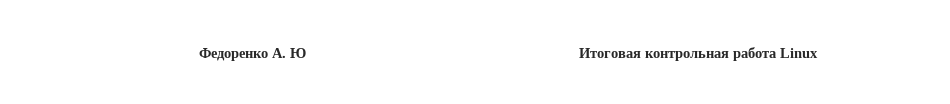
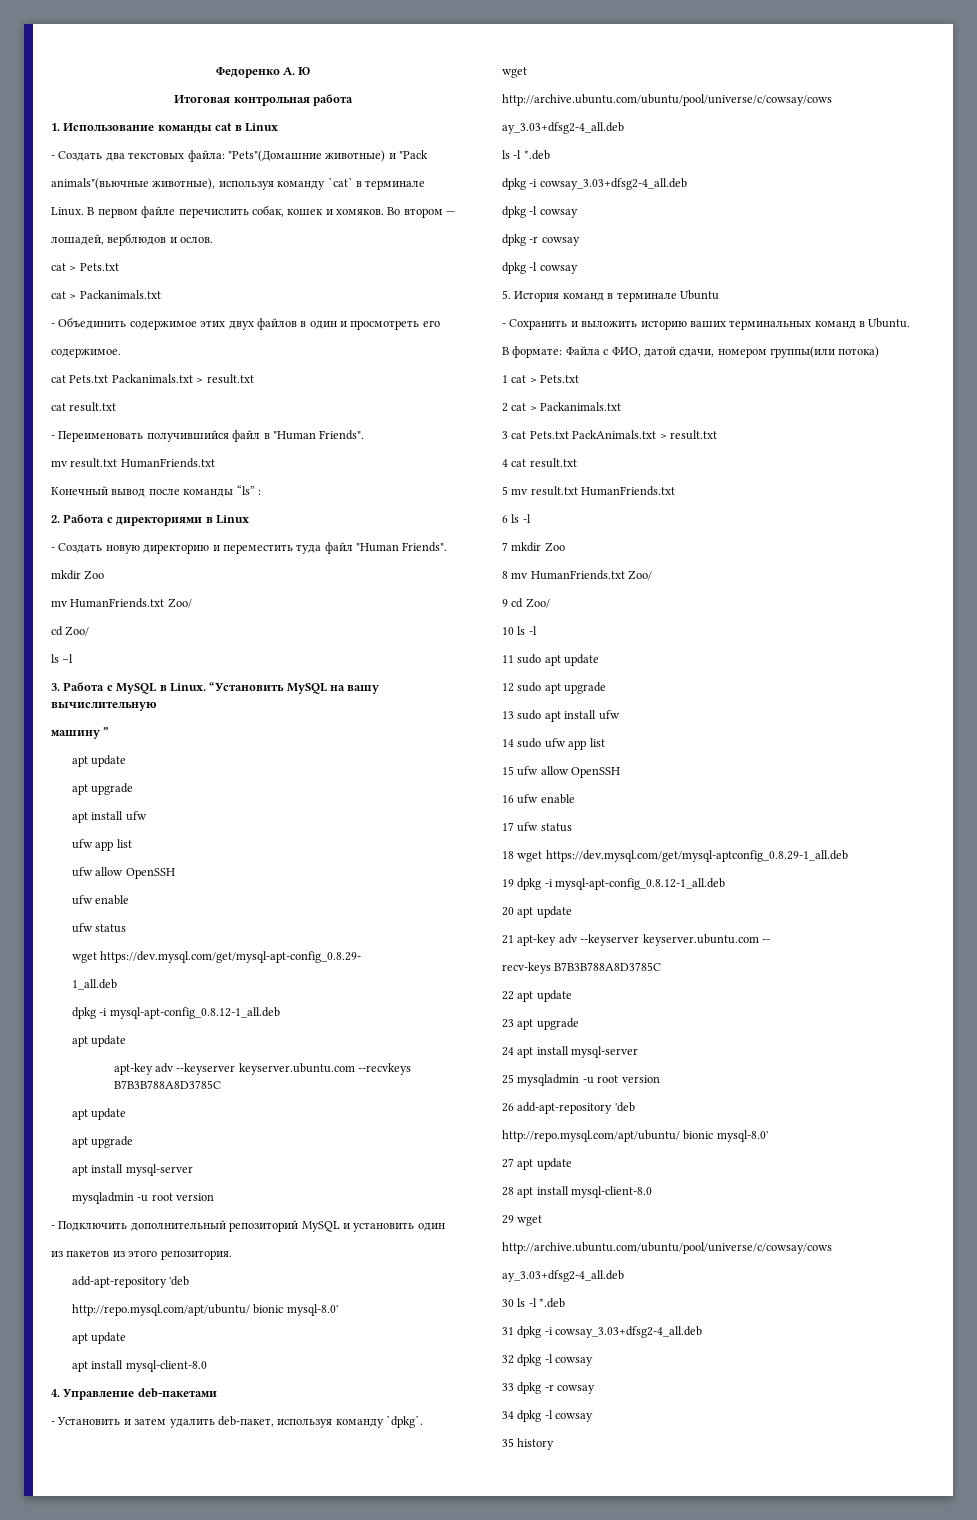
- Итоговая контрольная работа Linux
+ Итоговая контрольная работа
+ 1. Использование команды cat в Linux
+ - Создать два текстовых файла: "Pets"(Домашние животные) и "Pack
+ animals"(вьючные животные), используя команду `cat` в терминале
+ Linux. В первом файле перечислить собак, кошек и хомяков. Во втором —
+ лошадей, верблюдов и ослов.
+ cat > Pets.txt
+ cat > Packanimals.txt
+ - Объединить содержимое этих двух файлов в один и просмотреть его
+ содержимое.
+ cat Pets.txt Packanimals.txt > result.txt
+ cat result.txt
+ - Переименовать получившийся файл в "Human Friends".
+ mv result.txt HumanFriends.txt
+ Конечный вывод после команды “ls” :
+ 2. Работа с директориями в Linux
+ - Создать новую директорию и переместить туда файл "Human Friends".
+ mkdir Zoo
+ mv HumanFriends.txt Zoo/
+ cd Zoo/
+ ls –l
+ 3. Работа с MySQL в Linux. “Установить MySQL на вашу вычислительную
+ машину ”
+ apt update
+ apt upgrade
+ apt install ufw
+ ufw app list
+ ufw allow OpenSSH
+ ufw enable
+ ufw status
+ wget https://dev.mysql.com/get/mysql-apt-config_0.8.29-
+ 1_all.deb
+ dpkg -i mysql-apt-config_0.8.12-1_all.deb
+ apt update
+ apt-key adv --keyserver keyserver.ubuntu.com --recvkeys B7B3B788A8D3785C
+ apt update
+ apt upgrade
+ apt install mysql-server
+ mysqladmin -u root version
+ - Подключить дополнительный репозиторий MySQL и установить один
+ из пакетов из этого репозитория.
+ add-apt-repository 'deb
+ http://repo.mysql.com/apt/ubuntu/ bionic mysql-8.0'
+ apt update
+ apt install mysql-client-8.0
+ 4. Управление deb-пакетами
+ - Установить и затем удалить deb-пакет, используя команду `dpkg`.
+ wget
+ http://archive.ubuntu.com/ubuntu/pool/universe/c/cowsay/cows
+ ay_3.03+dfsg2-4_all.deb
+ ls -l *.deb
+ dpkg -i cowsay_3.03+dfsg2-4_all.deb
+ dpkg -l cowsay
+ dpkg -r cowsay
+ dpkg -l cowsay
+ 5. История команд в терминале Ubuntu
+ - Сохранить и выложить историю ваших терминальных команд в Ubuntu.
+ В формате: Файла с ФИО, датой сдачи, номером группы(или потока)
+ 1 cat > Pets.txt
+ 2 cat > Packanimals.txt
+ 3 cat Pets.txt PackAnimals.txt > result.txt
+ 4 cat result.txt
+ 5 mv result.txt HumanFriends.txt
+ 6 ls -l
+ 7 mkdir Zoo
+ 8 mv HumanFriends.txt Zoo/
+ 9 cd Zoo/
+ 10 ls -l
+ 11 sudo apt update
+ 12 sudo apt upgrade
+ 13 sudo apt install ufw
+ 14 sudo ufw app list
+ 15 ufw allow OpenSSH
+ 16 ufw enable
+ 17 ufw status
+ 18 wget https://dev.mysql.com/get/mysql-aptconfig_0.8.29-1_all.deb
+ 19 dpkg -i mysql-apt-config_0.8.12-1_all.deb
+ 20 apt update
+ 21 apt-key adv --keyserver keyserver.ubuntu.com --
+ recv-keys B7B3B788A8D3785C
+ 22 apt update
+ 23 apt upgrade
+ 24 apt install mysql-server
+ 25 mysqladmin -u root version
+ 26 add-apt-repository 'deb
+ http://repo.mysql.com/apt/ubuntu/ bionic mysql-8.0'
+ 27 apt update
+ 28 apt install mysql-client-8.0
+ 29 wget
+ http://archive.ubuntu.com/ubuntu/pool/universe/c/cowsay/cows
+ ay_3.03+dfsg2-4_all.deb
+ 30 ls -l *.deb
+ 31 dpkg -i cowsay_3.03+dfsg2-4_all.deb
+ 32 dpkg -l cowsay
+ 33 dpkg -r cowsay
+ 34 dpkg -l cowsay
+ 35 history

